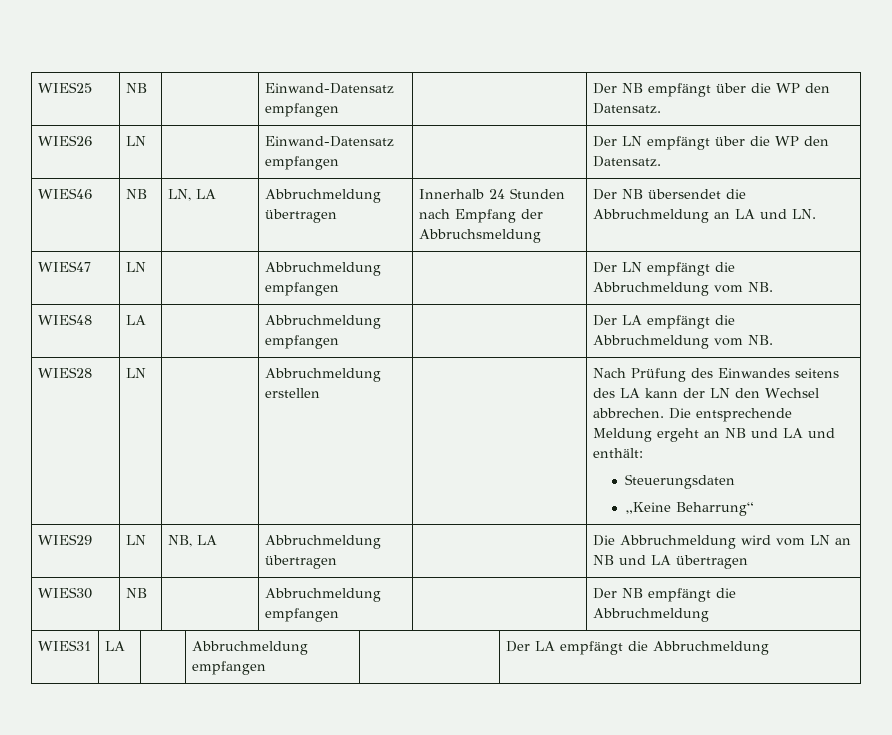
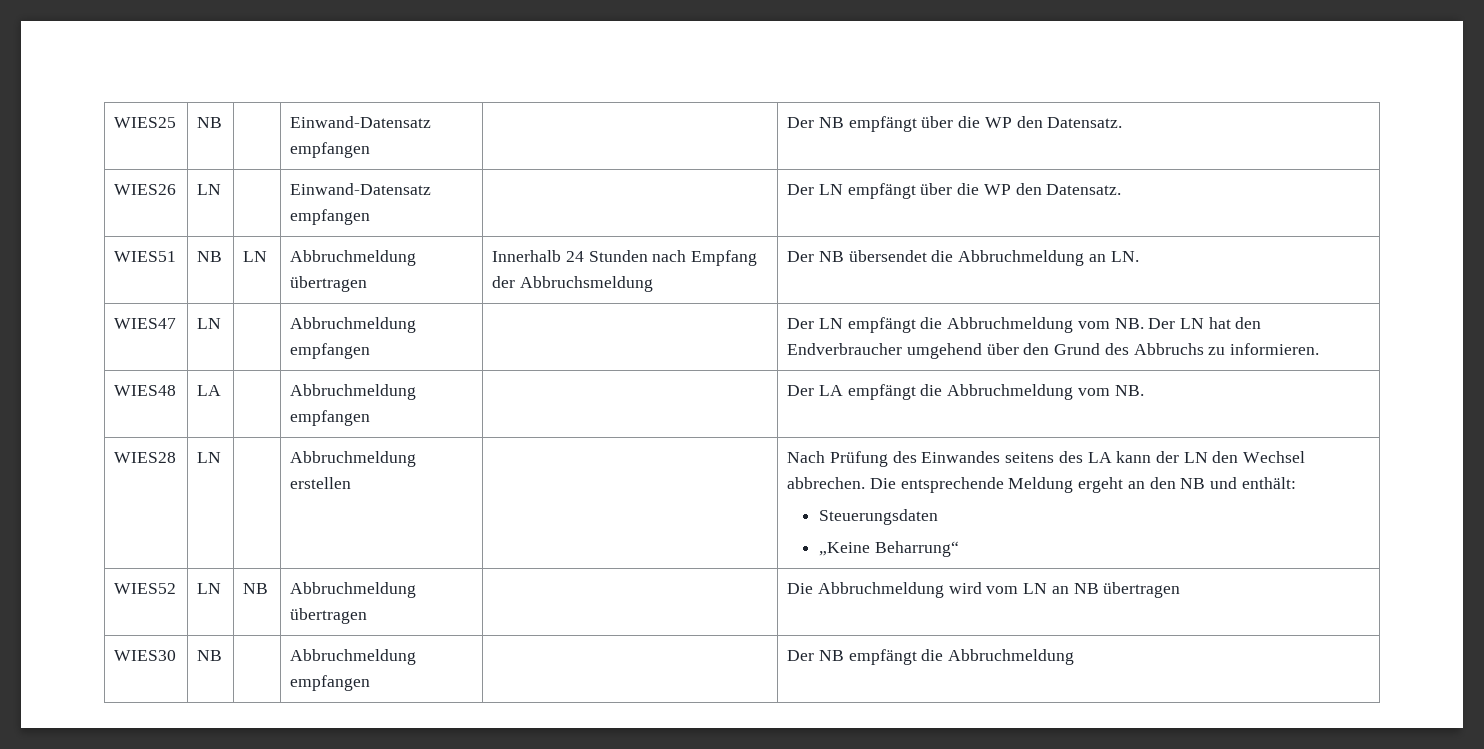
- WIES46 | NB | LN, LA | Abbruchmeldung übertragen | Innerhalb 24 Stunden nach Empfang der Abbruchsmeldung | Der NB übersendet die Abbruchmeldung an LA und LN.
+ WIES51 | NB | LN | Abbruchmeldung übertragen | Innerhalb 24 Stunden nach Empfang der Abbruchsmeldung | Der NB übersendet die Abbruchmeldung an LN.
- WIES47 | LN | | Abbruchmeldung empfangen | | Der LN empfängt die Abbruchmeldung vom NB.
+ WIES47 | LN | | Abbruchmeldung empfangen | | Der LN empfängt die Abbruchmeldung vom NB. Der LN hat den Endverbraucher umgehend über den Grund des Abbruchs zu informieren.
- WIES28 | LN | | Abbruchmeldung erstellen | | Nach Prüfung des Einwandes seitens des LA kann der LN den Wechsel abbrechen. Die entsprechende Meldung ergeht an NB und LA und enthält:
+ WIES28 | LN | | Abbruchmeldung erstellen | | Nach Prüfung des Einwandes seitens des LA kann der LN den Wechsel abbrechen. Die entsprechende Meldung ergeht an den NB und enthält:
- WIES29 | LN | NB, LA | Abbruchmeldung übertragen | | Die Abbruchmeldung wird vom LN an NB und LA übertragen
+ WIES52 | LN | NB | Abbruchmeldung übertragen | | Die Abbruchmeldung wird vom LN an NB übertragen
- WIES31 | LA | | Abbruchmeldung empfangen | | Der LA empfängt die Abbruchmeldung

